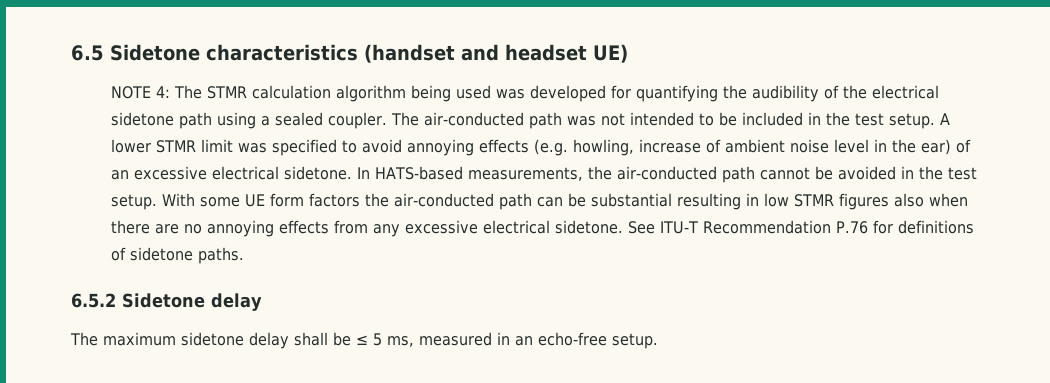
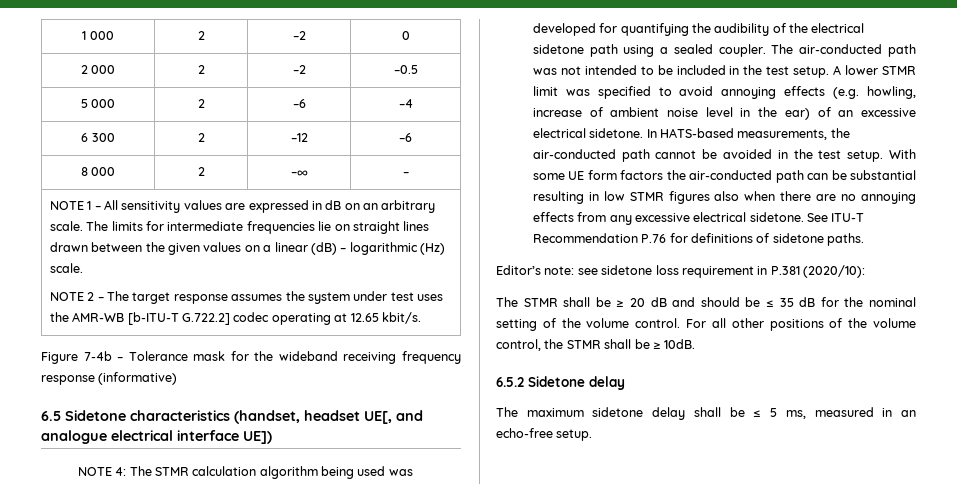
- 6.5 Sidetone characteristics (handset and headset UE)
+ 1 000 | 2 | –2 | 0
+ 2 000 | 2 | –2 | –0.5
+ 5 000 | 2 | –6 | –4
+ 6 300 | 2 | –12 | –6
+ 8 000 | 2 | –∞ | –
+ NOTE 1 – All sensitivity values are expressed in dB on an arbitrary scale. The limits for intermediate frequencies lie on straight lines drawn between the given values on a linear (dB) – logarithmic (Hz) scale.
+ NOTE 2 – The target response assumes the system under test uses the AMR-WB [b-ITU-T G.722.2] codec operating at 12.65 kbit/s.
+ Figure 7-4b – Tolerance mask for the wideband receiving frequency response (informative)
+ 6.5 Sidetone characteristics (handset, headset UE[, and analogue electrical interface UE])
+ Editor’s note: see sidetone loss requirement in P.381 (2020/10):
+ The STMR shall be ≥ 20 dB and should be ≤ 35 dB for the nominal setting of the volume control. For all other positions of the volume control, the STMR shall be ≥ 10dB.

